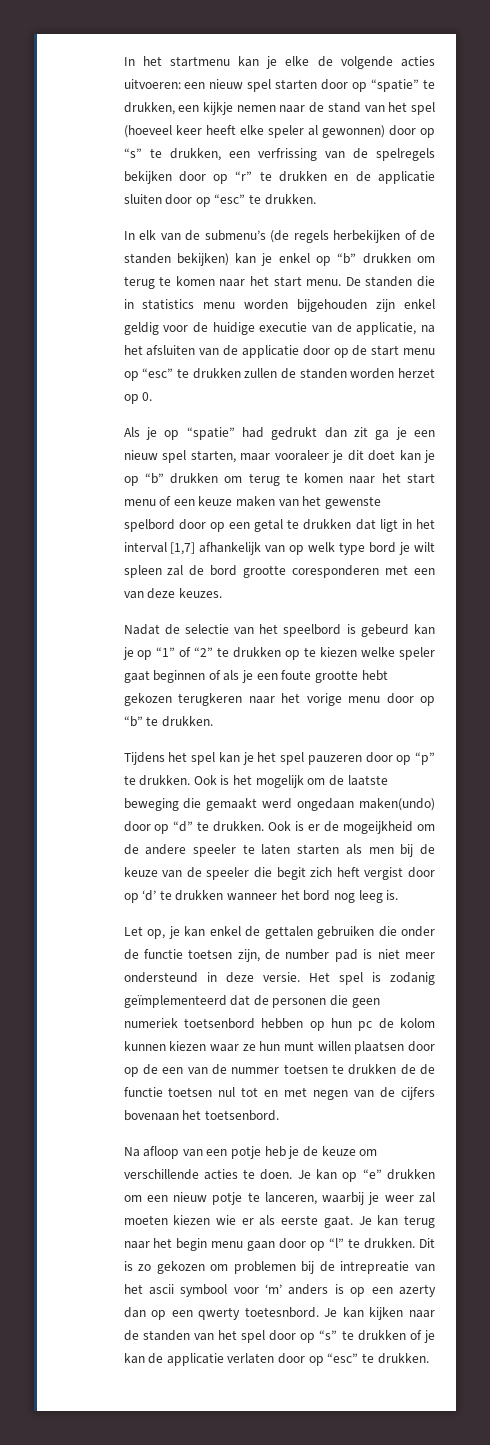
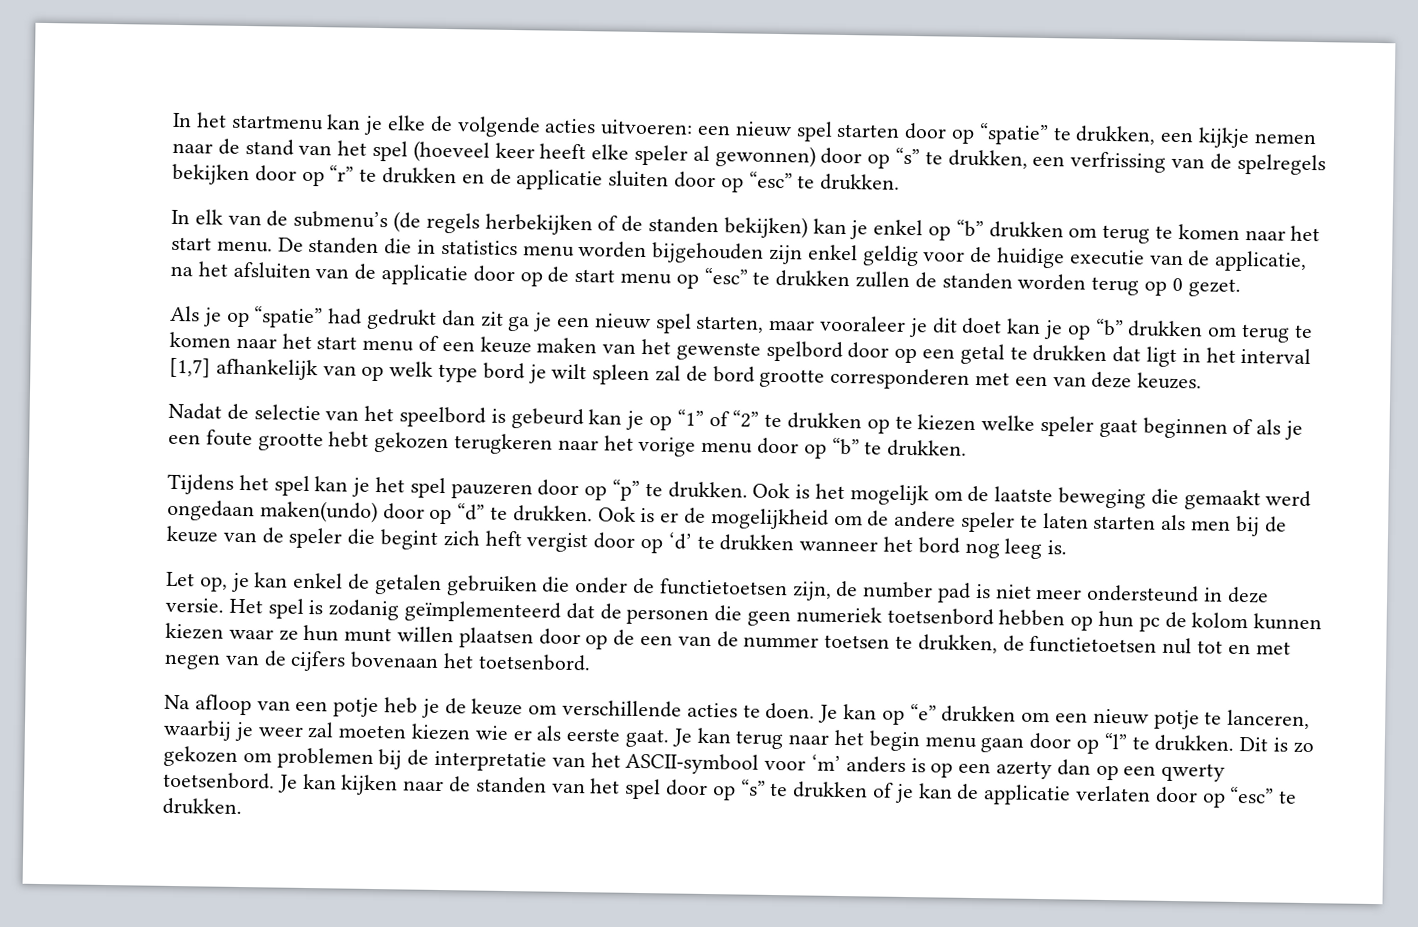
- De standen die in statistics menu worden bijgehouden zijn enkel geldig voor de huidige executie van de applicatie, na het afsluiten van de applicatie door op de start menu op “esc” te drukken zullen de standen worden herzet op 0.
+ De standen die in statistics menu worden bijgehouden zijn enkel geldig voor de huidige executie van de applicatie, na het afsluiten van de applicatie door op de start menu op “esc” te drukken zullen de standen worden terug op 0 gezet.
- Als je op “spatie” had gedrukt dan zit ga je een nieuw spel starten, maar vooraleer je dit doet kan je op “b” drukken om terug te komen naar het start menu of een keuze maken van het gewenste spelbord door op een getal te drukken dat ligt in het interval [1,7] afhankelijk van op welk type bord je wilt spleen zal de bord grootte coresponderen met een van deze keuzes.
+ Als je op “spatie” had gedrukt dan zit ga je een nieuw spel starten, maar vooraleer je dit doet kan je op “b” drukken om terug te komen naar het start menu of een keuze maken van het gewenste spelbord door op een getal te drukken dat ligt in het interval [1,7] afhankelijk van op welk type bord je wilt spleen zal de bord grootte corresponderen met een van deze keuzes.
- Ook is er de mogeijkheid om de andere speeler te laten starten als men bij de keuze van de speeler die begit zich heft vergist door op ‘d’ te drukken wanneer het bord nog leeg is.
+ Ook is er de mogelijkheid om de andere speler te laten starten als men bij de keuze van de speler die begint zich heft vergist door op ‘d’ te drukken wanneer het bord nog leeg is.
- Let op, je kan enkel de gettalen gebruiken die onder de functie toetsen zijn, de number pad is niet meer ondersteund in deze versie.
+ Let op, je kan enkel de getalen gebruiken die onder de functietoetsen zijn, de number pad is niet meer ondersteund in deze versie.
- Het spel is zodanig geïmplementeerd dat de personen die geen numeriek toetsenbord hebben op hun pc de kolom kunnen kiezen waar ze hun munt willen plaatsen door op de een van de nummer toetsen te drukken de de functie toetsen nul tot en met negen van de cijfers bovenaan het toetsenbord.
+ Het spel is zodanig geïmplementeerd dat de personen die geen numeriek toetsenbord hebben op hun pc de kolom kunnen kiezen waar ze hun munt willen plaatsen door op de een van de nummer toetsen te drukken, de functietoetsen nul tot en met negen van de cijfers bovenaan het toetsenbord.
- Dit is zo gekozen om problemen bij de intrepreatie van het ascii symbool voor ‘m’ anders is op een azerty dan op een qwerty toetesnbord.
+ Dit is zo gekozen om problemen bij de interpretatie van het ASCII-symbool voor ‘m’ anders is op een azerty dan op een qwerty toetsenbord.

